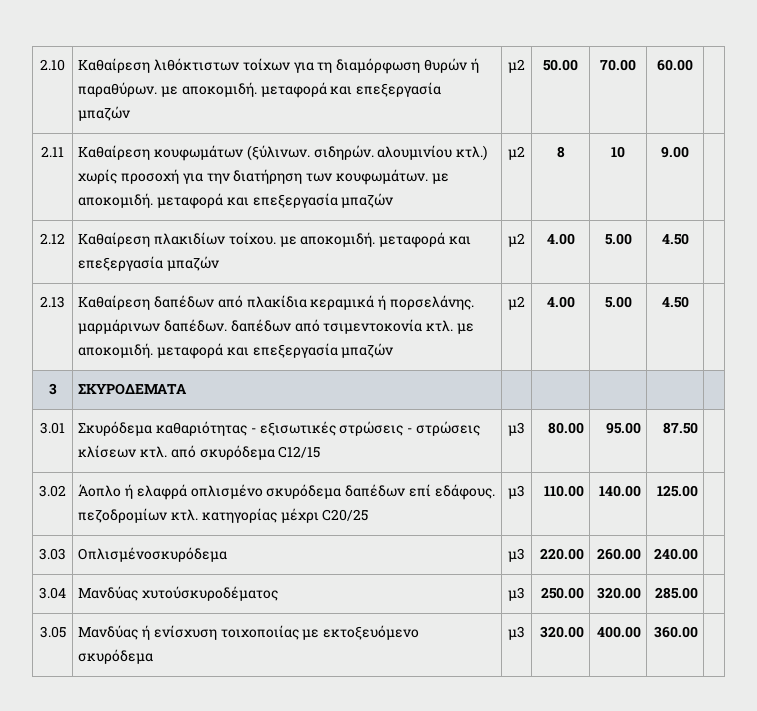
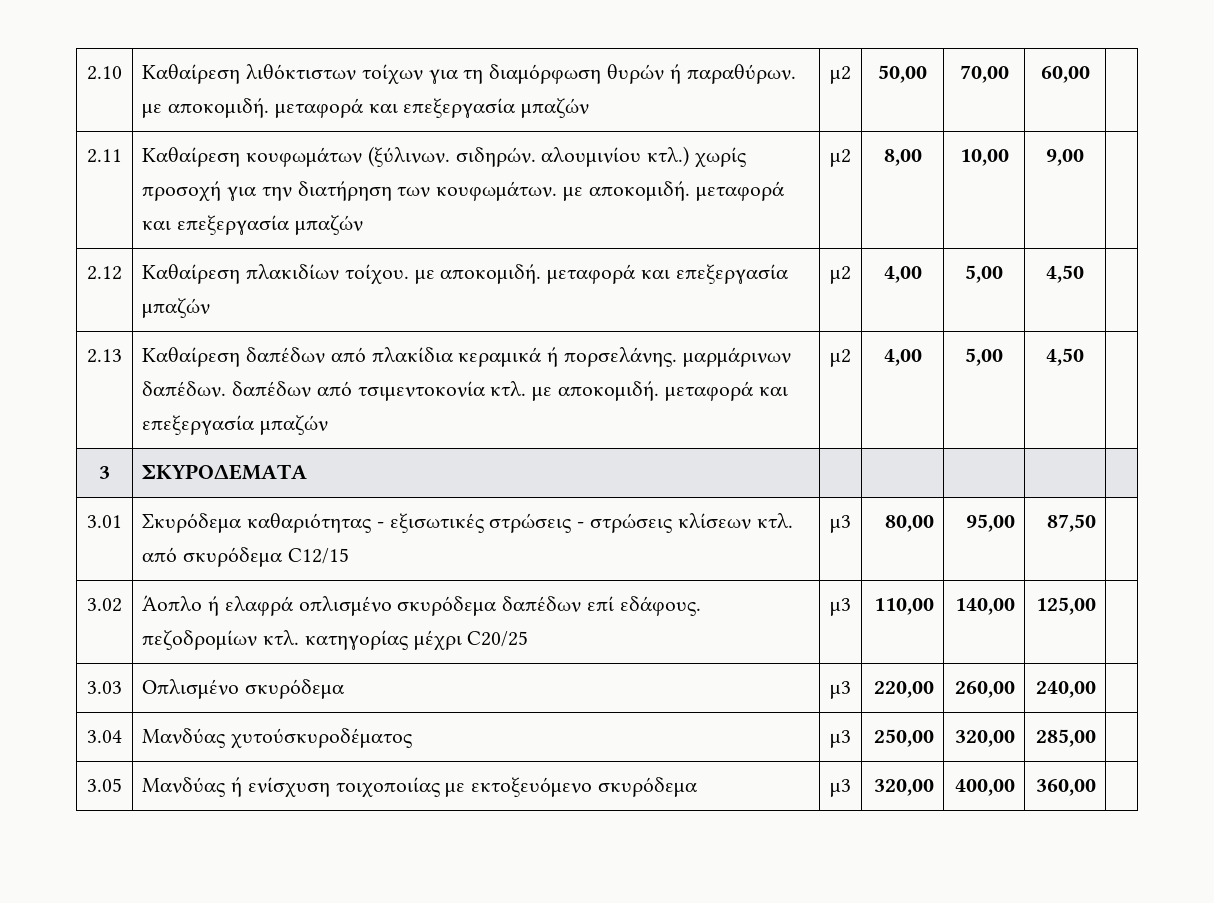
- 2.10 | Καθαίρεση λιθόκτιστων τοίχων για τη διαμόρφωση θυρών ή παραθύρων. με αποκομιδή. μεταφορά και επεξεργασία μπαζών | μ2 | 50.00 | 70.00 | 60.00 |
+ 2.10 | Καθαίρεση λιθόκτιστων τοίχων για τη διαμόρφωση θυρών ή παραθύρων. με αποκομιδή. μεταφορά και επεξεργασία μπαζών | μ2 | 50,00 | 70,00 | 60,00 |
- 2.11 | Καθαίρεση κουφωμάτων (ξύλινων. σιδηρών. αλουμινίου κτλ.) χωρίς προσοχή για την διατήρηση των κουφωμάτων. με αποκομιδή. μεταφορά και επεξεργασία μπαζών | μ2 | 8 | 10 | 9.00 |
+ 2.11 | Καθαίρεση κουφωμάτων (ξύλινων. σιδηρών. αλουμινίου κτλ.) χωρίς προσοχή για την διατήρηση των κουφωμάτων. με αποκομιδή. μεταφορά και επεξεργασία μπαζών | μ2 | 8,00 | 10,00 | 9,00 |
- 2.12 | Καθαίρεση πλακιδίων τοίχου. με αποκομιδή. μεταφορά και επεξεργασία μπαζών | μ2 | 4.00 | 5.00 | 4.50 |
+ 2.12 | Καθαίρεση πλακιδίων τοίχου. με αποκομιδή. μεταφορά και επεξεργασία μπαζών | μ2 | 4,00 | 5,00 | 4,50 |
- 2.13 | Καθαίρεση δαπέδων από πλακίδια κεραμικά ή πορσελάνης. μαρμάρινων δαπέδων. δαπέδων από τσιμεντοκονία κτλ. με αποκομιδή. μεταφορά και επεξεργασία μπαζών | μ2 | 4.00 | 5.00 | 4.50 |
+ 2.13 | Καθαίρεση δαπέδων από πλακίδια κεραμικά ή πορσελάνης. μαρμάρινων δαπέδων. δαπέδων από τσιμεντοκονία κτλ. με αποκομιδή. μεταφορά και επεξεργασία μπαζών | μ2 | 4,00 | 5,00 | 4,50 |
- 3.01 | Σκυρόδεμα καθαριότητας - εξισωτικές στρώσεις - στρώσεις κλίσεων κτλ. από σκυρόδεμα C12/15 | μ3 | 80.00 | 95.00 | 87.50 |
+ 3.01 | Σκυρόδεμα καθαριότητας - εξισωτικές στρώσεις - στρώσεις κλίσεων κτλ. από σκυρόδεμα C12/15 | μ3 | 80,00 | 95,00 | 87,50 |
- 3.02 | Άοπλο ή ελαφρά οπλισμένο σκυρόδεμα δαπέδων επί εδάφους. πεζοδρομίων κτλ. κατηγορίας μέχρι C20/25 | μ3 | 110.00 | 140.00 | 125.00 |
+ 3.02 | Άοπλο ή ελαφρά οπλισμένο σκυρόδεμα δαπέδων επί εδάφους. πεζοδρομίων κτλ. κατηγορίας μέχρι C20/25 | μ3 | 110,00 | 140,00 | 125,00 |
- 3.03 | Οπλισμένοσκυρόδεμα | μ3 | 220.00 | 260.00 | 240.00 |
+ 3.03 | Οπλισμένο σκυρόδεμα | μ3 | 220,00 | 260,00 | 240,00 |
- 3.04 | Μανδύας χυτούσκυροδέματος | μ3 | 250.00 | 320.00 | 285.00 |
+ 3.04 | Μανδύας χυτούσκυροδέματος | μ3 | 250,00 | 320,00 | 285,00 |
- 3.05 | Μανδύας ή ενίσχυση τοιχοποιίας με εκτοξευόμενο σκυρόδεμα | μ3 | 320.00 | 400.00 | 360.00 |
+ 3.05 | Μανδύας ή ενίσχυση τοιχοποιίας με εκτοξευόμενο σκυρόδεμα | μ3 | 320,00 | 400,00 | 360,00 |

